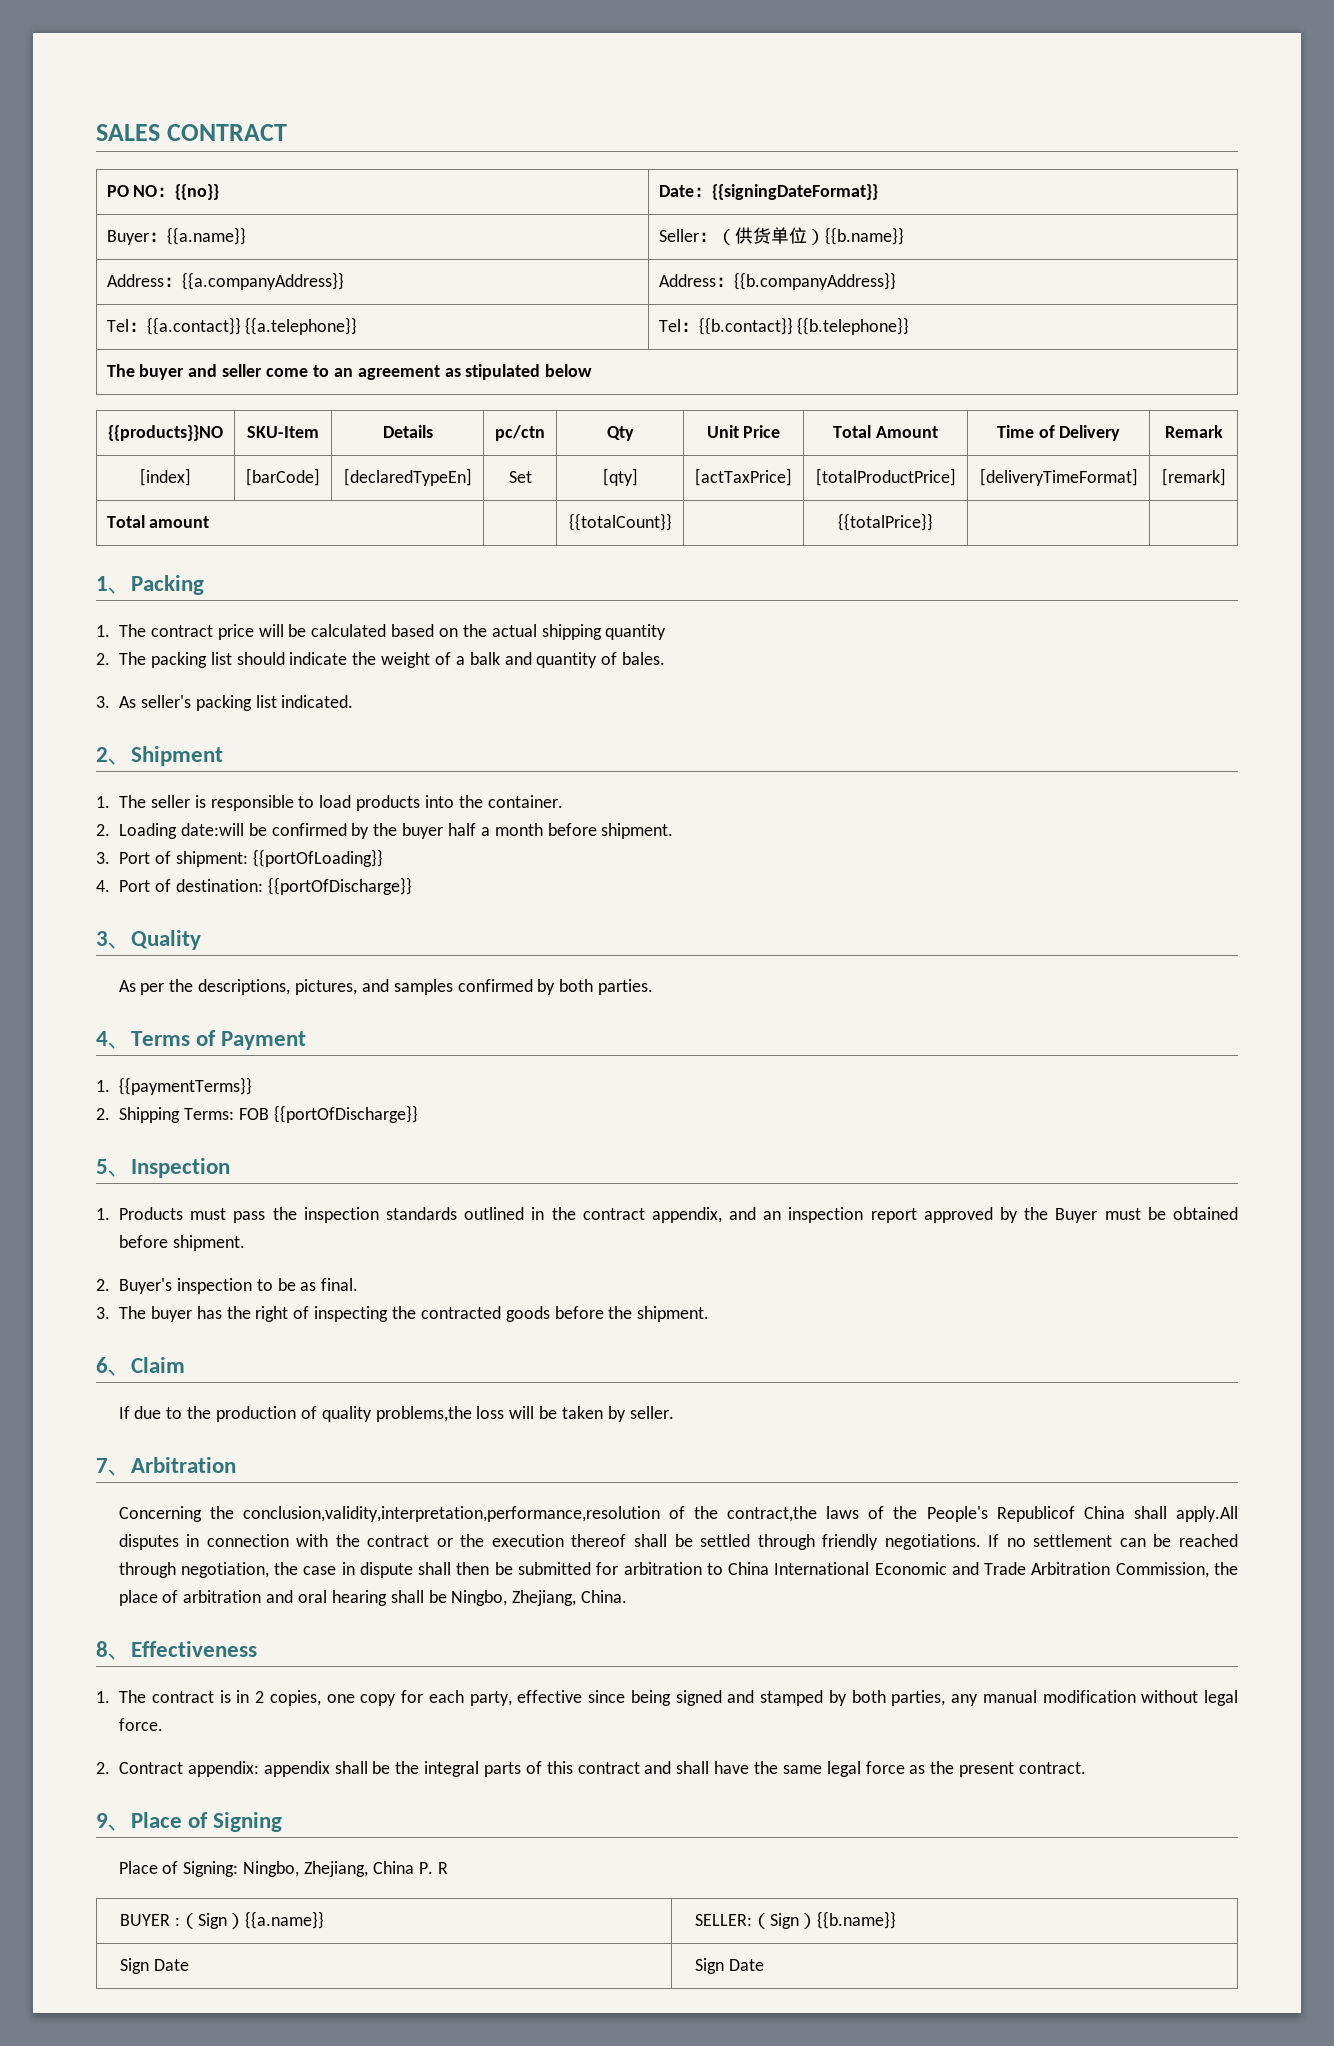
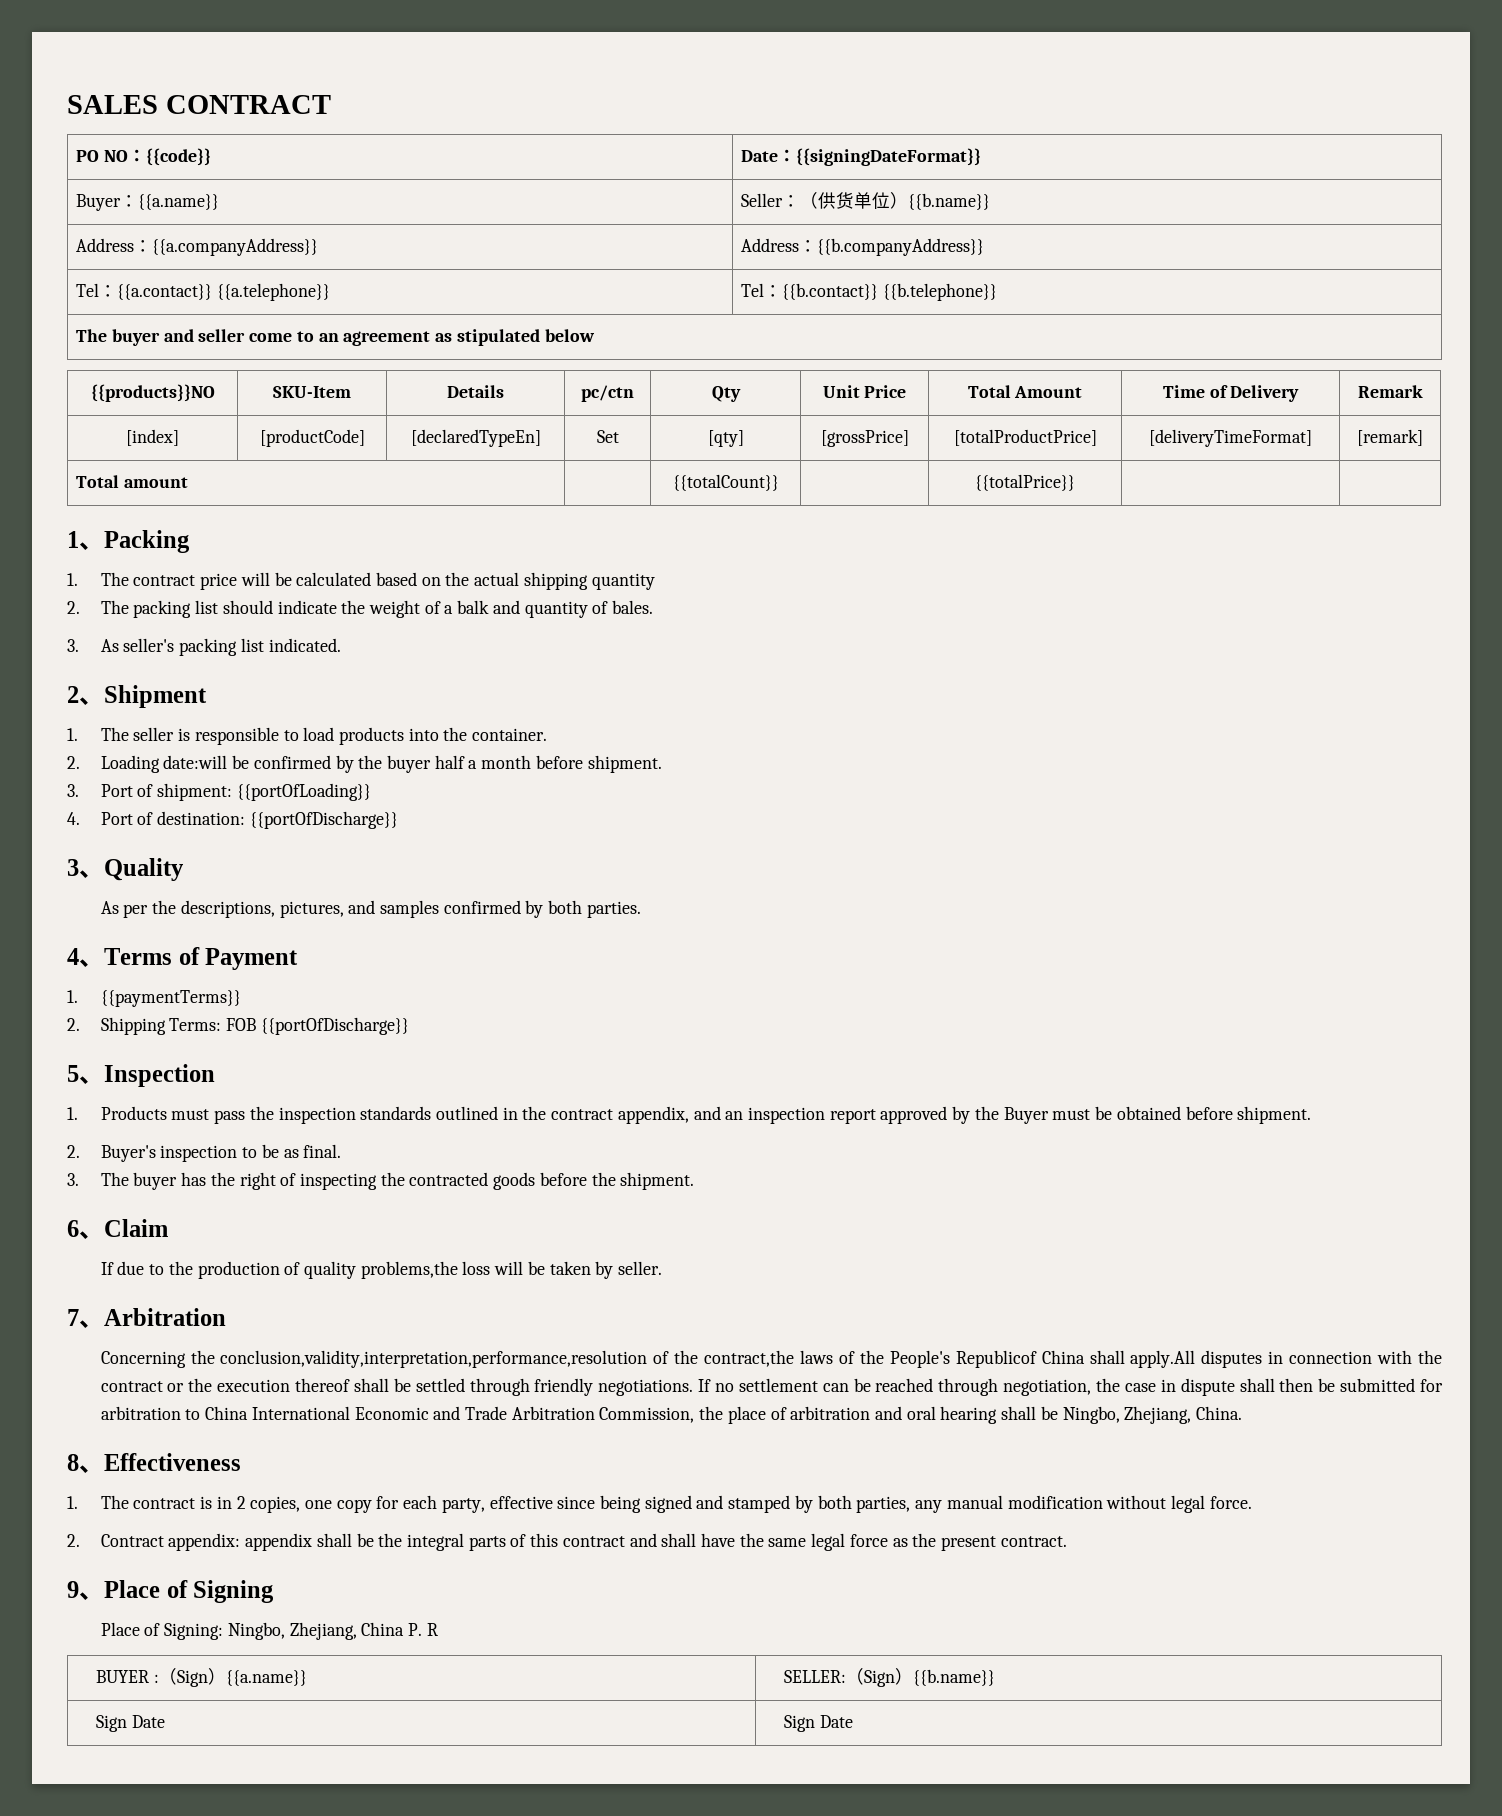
- PO NO：{{no}} | Date：{{signingDateFormat}}
+ PO NO：{{code}} | Date：{{signingDateFormat}}
- [index] | [barCode] | [declaredTypeEn] | Set | [qty] | [actTaxPrice] | [totalProductPrice] | [deliveryTimeFormat] | [remark]
+ [index] | [productCode] | [declaredTypeEn] | Set | [qty] | [grossPrice] | [totalProductPrice] | [deliveryTimeFormat] | [remark]

